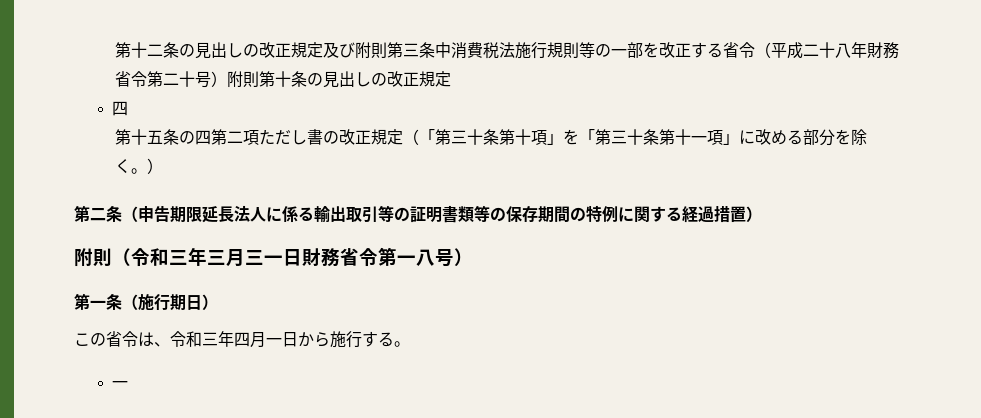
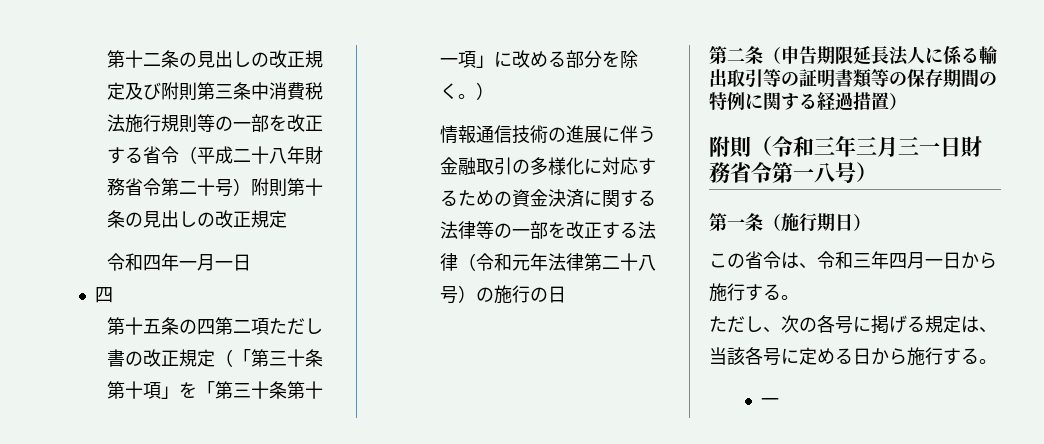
+ 令和四年一月一日
+ 情報通信技術の進展に伴う金融取引の多様化に対応するための資金決済に関する法律等の一部を改正する法律（令和元年法律第二十八号）の施行の日
+ ただし、次の各号に掲げる規定は、当該各号に定める日から施行する。

